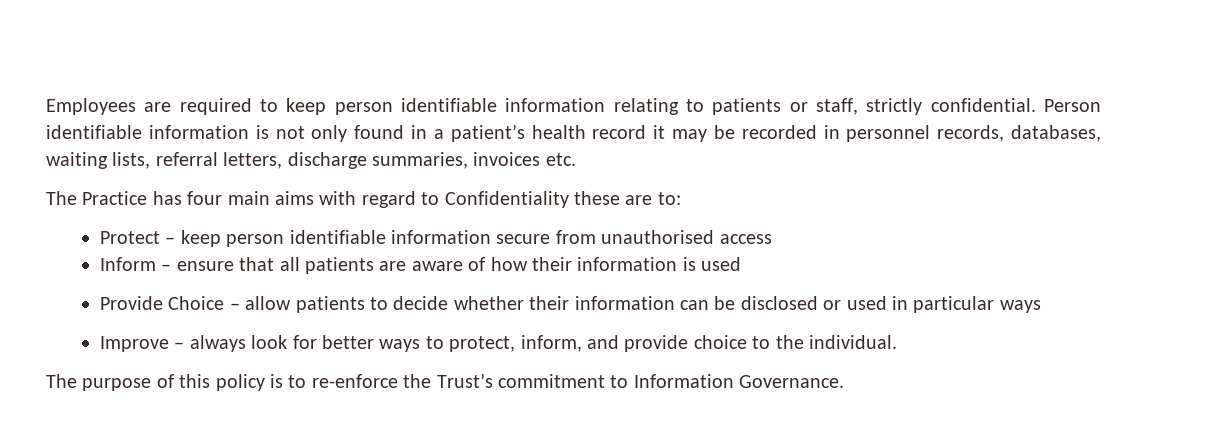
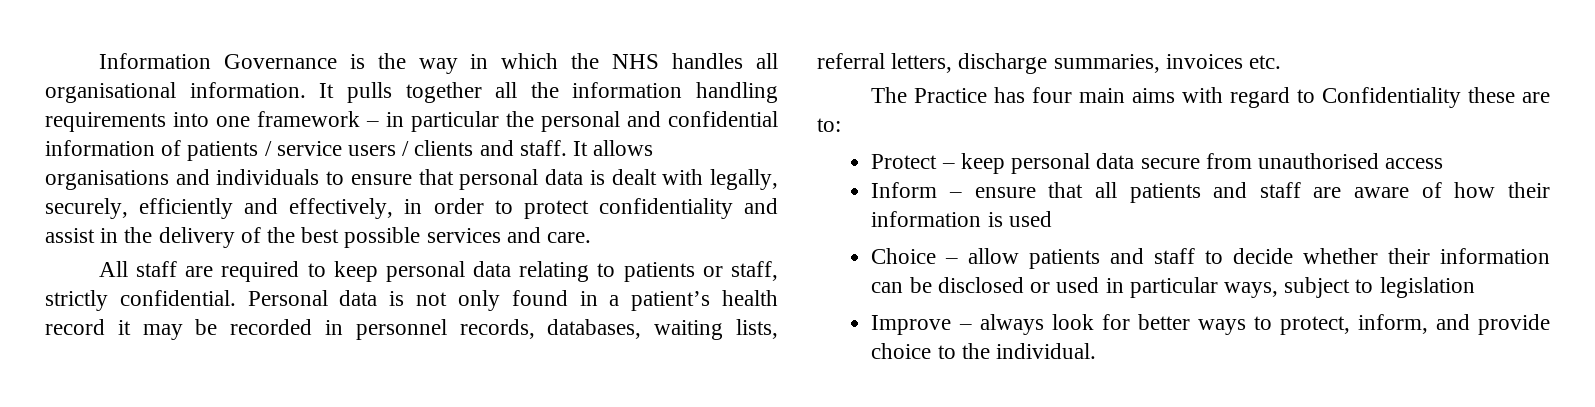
- Employees are required to keep person identifiable information relating to patients or staff, strictly confidential.
+ Information Governance is the way in which the NHS handles all organisational information. It pulls together all the information handling requirements into one framework – in particular the personal and confidential information of patients / service users / clients and staff. It allows organisations and individuals to ensure that personal data is dealt with legally, securely, efficiently and effectively, in order to protect confidentiality and assist in the delivery of the best possible services and care.
+ All staff are required to keep personal data relating to patients or staff, strictly confidential.
- Person identifiable information is not only found in a patient’s health record it may be recorded in personnel records, databases, waiting lists, referral letters, discharge summaries, invoices etc.
+ Personal data is not only found in a patient’s health record it may be recorded in personnel records, databases, waiting lists, referral letters, discharge summaries, invoices etc.
- Protect – keep person identifiable information secure from unauthorised access
+ Protect – keep personal data secure from unauthorised access
- Inform – ensure that all patients are aware of how their information is used
+ Inform – ensure that all patients and staff are aware of how their information is used
- Provide Choice – allow patients to decide whether their information can be disclosed or used in particular ways
+ Choice – allow patients and staff to decide whether their information can be disclosed or used in particular ways, subject to legislation
- The purpose of this policy is to re-enforce the Trust’s commitment to Information Governance.

